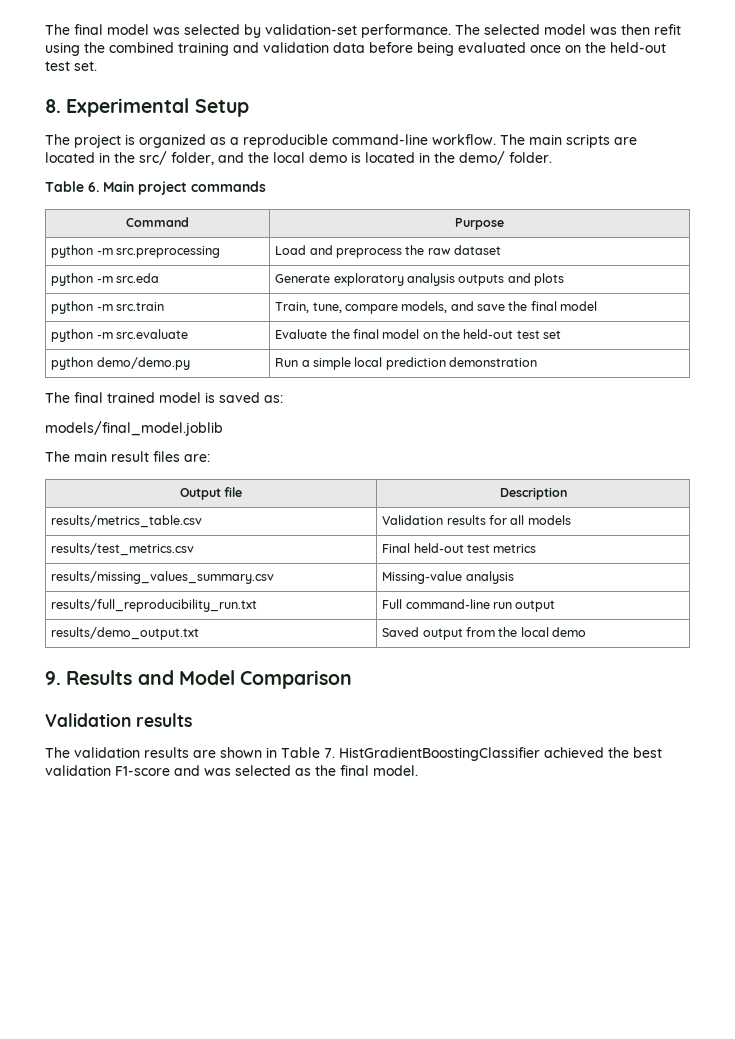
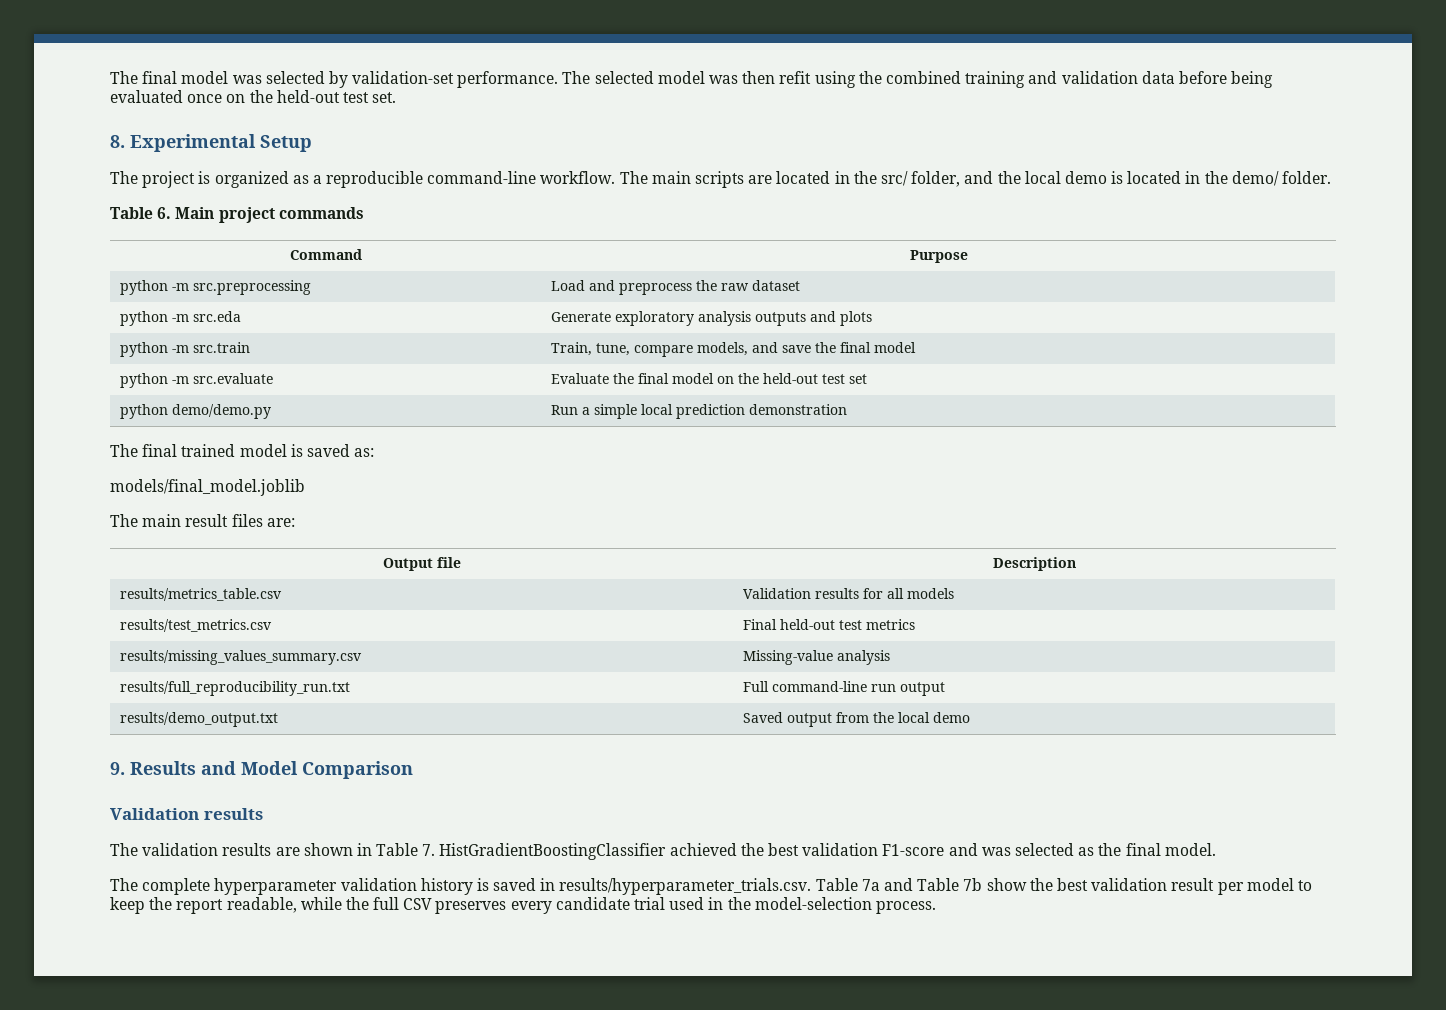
+ The complete hyperparameter validation history is saved in results/hyperparameter_trials.csv. Table 7a and Table 7b show the best validation result per model to keep the report readable, while the full CSV preserves every candidate trial used in the model-selection process.

